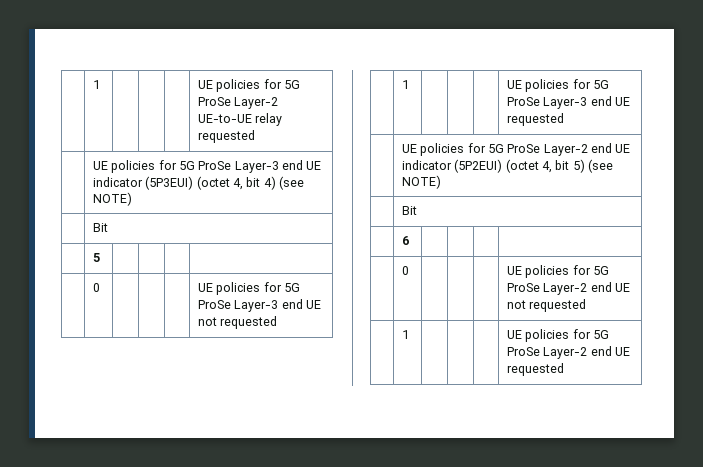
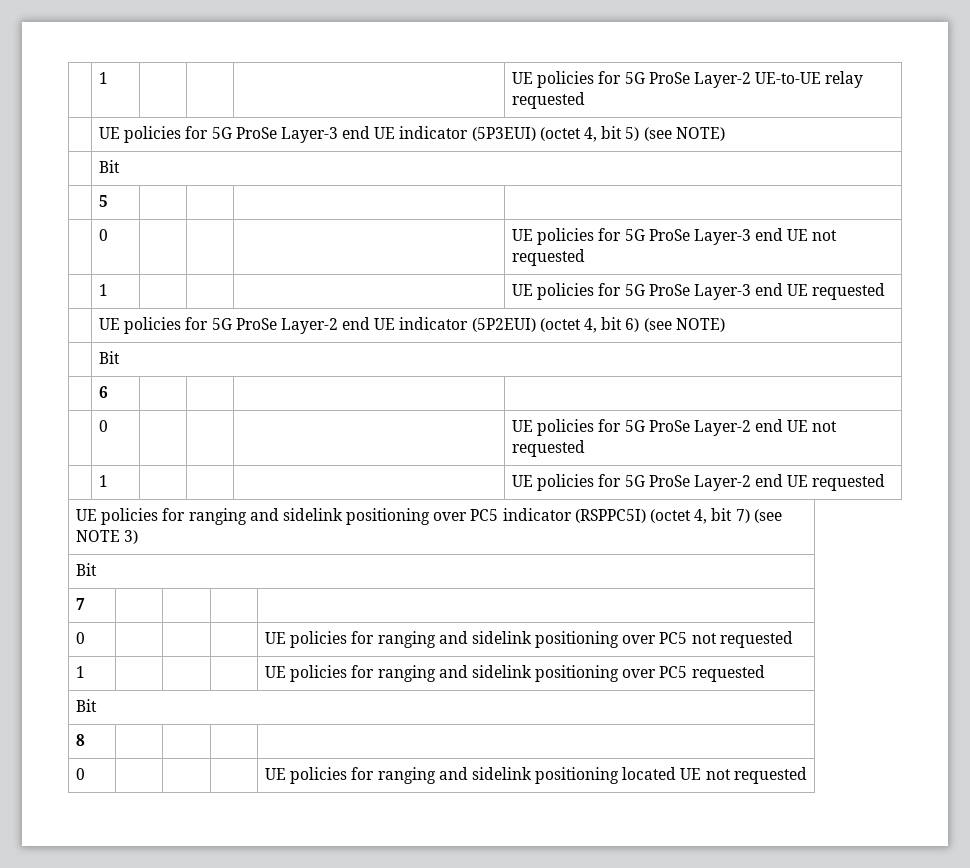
- | UE policies for 5G ProSe Layer-3 end UE indicator (5P3EUI) (octet 4, bit 4) (see NOTE)
+ | UE policies for 5G ProSe Layer-3 end UE indicator (5P3EUI) (octet 4, bit 5) (see NOTE)
- | UE policies for 5G ProSe Layer-2 end UE indicator (5P2EUI) (octet 4, bit 5) (see NOTE)
+ | UE policies for 5G ProSe Layer-2 end UE indicator (5P2EUI) (octet 4, bit 6) (see NOTE)
+ UE policies for ranging and sidelink positioning over PC5 indicator (RSPPC5I) (octet 4, bit 7) (see NOTE 3)
+ Bit
+ 7 | | | |
+ 0 | | | | UE policies for ranging and sidelink positioning over PC5 not requested
+ 1 | | | | UE policies for ranging and sidelink positioning over PC5 requested
+ Bit
+ 8 | | | |
+ 0 | | | | UE policies for ranging and sidelink positioning located UE not requested

